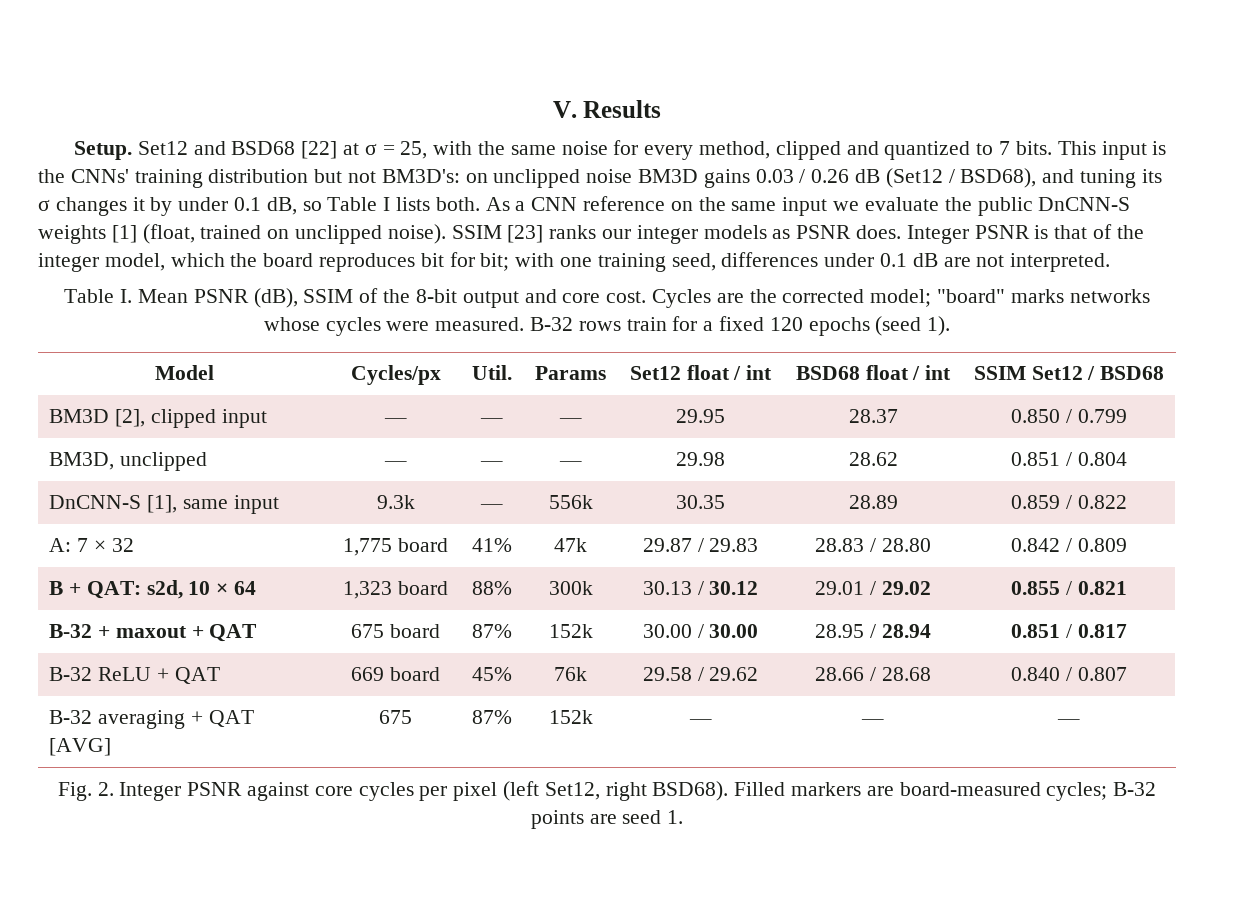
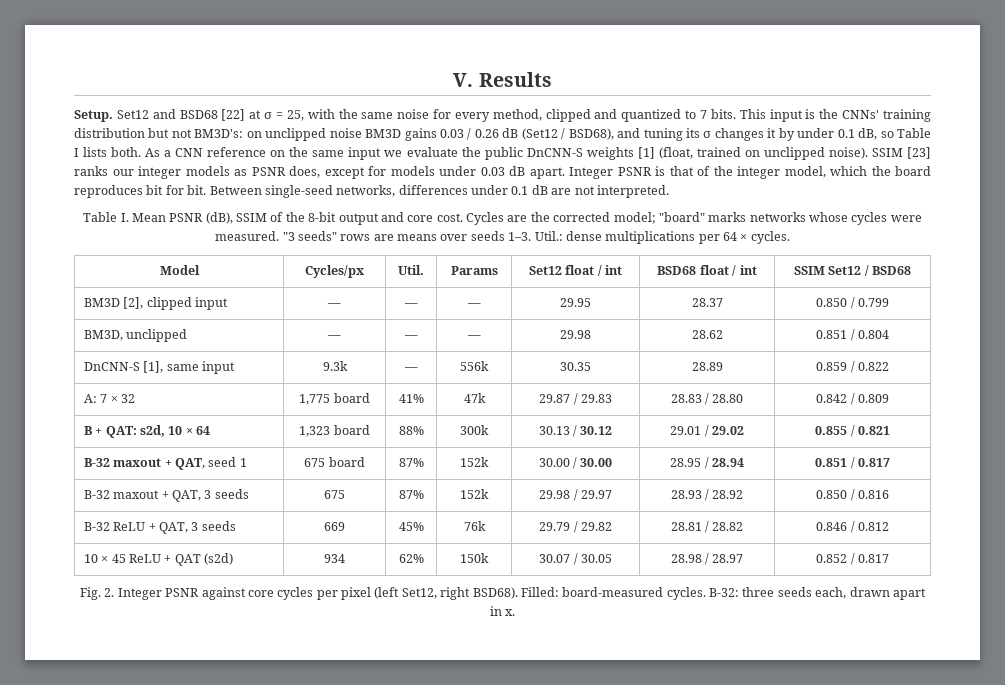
- SSIM [23] ranks our integer models as PSNR does.
+ SSIM [23] ranks our integer models as PSNR does, except for models under 0.03 dB apart.
- Integer PSNR is that of the integer model, which the board reproduces bit for bit; with one training seed, differences under 0.1 dB are not interpreted.
+ Integer PSNR is that of the integer model, which the board reproduces bit for bit. Between single-seed networks, differences under 0.1 dB are not interpreted.
- B-32 rows train for a fixed 120 epochs (seed 1).
+ "3 seeds" rows are means over seeds 1–3. Util.: dense multiplications per 64 × cycles.
- B-32 + maxout + QAT | 675 board | 87% | 152k | 30.00 / 30.00 | 28.95 / 28.94 | 0.851 / 0.817
+ B-32 maxout + QAT, seed 1 | 675 board | 87% | 152k | 30.00 / 30.00 | 28.95 / 28.94 | 0.851 / 0.817
- B-32 ReLU + QAT | 669 board | 45% | 76k | 29.58 / 29.62 | 28.66 / 28.68 | 0.840 / 0.807
- B-32 averaging + QAT [AVG] | 675 | 87% | 152k | — | — | —
+ B-32 maxout + QAT, 3 seeds | 675 | 87% | 152k | 29.98 / 29.97 | 28.93 / 28.92 | 0.850 / 0.816
+ B-32 ReLU + QAT, 3 seeds | 669 | 45% | 76k | 29.79 / 29.82 | 28.81 / 28.82 | 0.846 / 0.812
+ 10 × 45 ReLU + QAT (s2d) | 934 | 62% | 150k | 30.07 / 30.05 | 28.98 / 28.97 | 0.852 / 0.817
- Filled markers are board-measured cycles; B-32 points are seed 1.
+ Filled: board-measured cycles. B-32: three seeds each, drawn apart in x.

